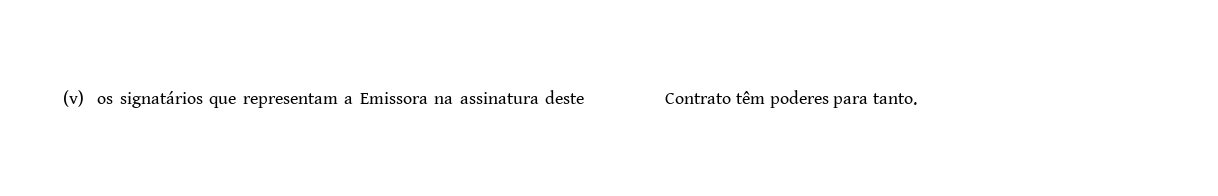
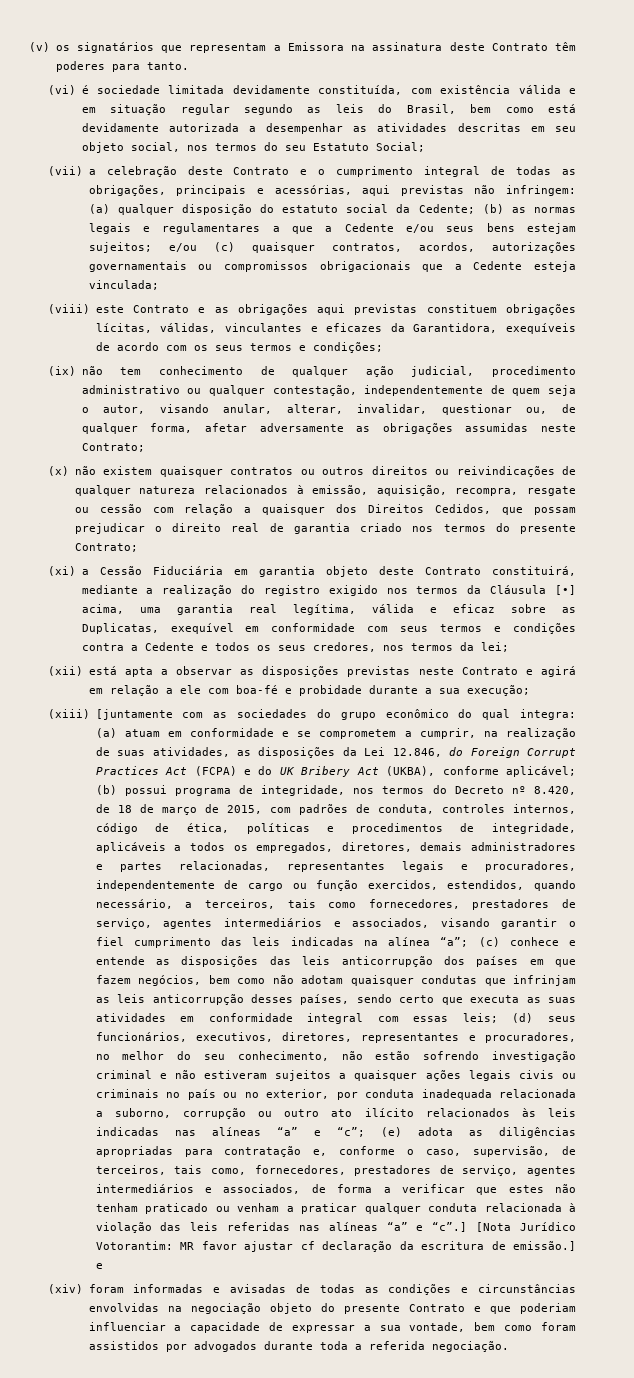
+ (vi) é sociedade limitada devidamente constituída, com existência válida e em situação regular segundo as leis do Brasil, bem como está devidamente autorizada a desempenhar as atividades descritas em seu objeto social, nos termos do seu Estatuto Social;
+ (vii) a celebração deste Contrato e o cumprimento integral de todas as obrigações, principais e acessórias, aqui previstas não infringem: (a) qualquer disposição do estatuto social da Cedente; (b) as normas legais e regulamentares a que a Cedente e/ou seus bens estejam sujeitos; e/ou (c) quaisquer contratos, acordos, autorizações governamentais ou compromissos obrigacionais que a Cedente esteja vinculada;
+ (viii) este Contrato e as obrigações aqui previstas constituem obrigações lícitas, válidas, vinculantes e eficazes da Garantidora, exequíveis de acordo com os seus termos e condições;
+ (ix) não tem conhecimento de qualquer ação judicial, procedimento administrativo ou qualquer contestação, independentemente de quem seja o autor, visando anular, alterar, invalidar, questionar ou, de qualquer forma, afetar adversamente as obrigações assumidas neste Contrato;
+ (x) não existem quaisquer contratos ou outros direitos ou reivindicações de qualquer natureza relacionados à emissão, aquisição, recompra, resgate ou cessão com relação a quaisquer dos Direitos Cedidos, que possam prejudicar o direito real de garantia criado nos termos do presente Contrato;
+ (xi) a Cessão Fiduciária em garantia objeto deste Contrato constituirá, mediante a realização do registro exigido nos termos da Cláusula [•] acima, uma garantia real legítima, válida e eficaz sobre as Duplicatas, exequível em conformidade com seus termos e condições contra a Cedente e todos os seus credores, nos termos da lei;
+ (xii) está apta a observar as disposições previstas neste Contrato e agirá em relação a ele com boa-fé e probidade durante a sua execução;
+ (xiii) [juntamente com as sociedades do grupo econômico do qual integra: (a) atuam em conformidade e se comprometem a cumprir, na realização de suas atividades, as disposições da Lei 12.846, do Foreign Corrupt Practices Act (FCPA) e do UK Bribery Act (UKBA), conforme aplicável; (b) possui programa de integridade, nos termos do Decreto nº 8.420, de 18 de março de 2015, com padrões de conduta, controles internos, código de ética, políticas e procedimentos de integridade, aplicáveis a todos os empregados, diretores, demais administradores e partes relacionadas, representantes legais e procuradores, independentemente de cargo ou função exercidos, estendidos, quando necessário, a terceiros, tais como fornecedores, prestadores de serviço, agentes intermediários e associados, visando garantir o fiel cumprimento das leis indicadas na alínea “a”; (c) conhece e entende as disposições das leis anticorrupção dos países em que fazem negócios, bem como não adotam quaisquer condutas que infrinjam as leis anticorrupção desses países, sendo certo que executa as suas atividades em conformidade integral com essas leis; (d) seus funcionários, executivos, diretores, representantes e procuradores, no melhor do seu conhecimento, não estão sofrendo investigação criminal e não estiveram sujeitos a quaisquer ações legais civis ou criminais no país ou no exterior, por conduta inadequada relacionada a suborno, corrupção ou outro ato ilícito relacionados às leis indicadas nas alíneas “a” e “c”; (e) adota as diligências apropriadas para contratação e, conforme o caso, supervisão, de terceiros, tais como, fornecedores, prestadores de serviço, agentes intermediários e associados, de forma a verificar que estes não tenham praticado ou venham a praticar qualquer conduta relacionada à violação das leis referidas nas alíneas “a” e “c”.] [Nota Jurídico Votorantim: MR favor ajustar cf declaração da escritura de emissão.] e
+ (xiv) foram informadas e avisadas de todas as condições e circunstâncias envolvidas na negociação objeto do presente Contrato e que poderiam influenciar a capacidade de expressar a sua vontade, bem como foram assistidos por advogados durante toda a referida negociação.

